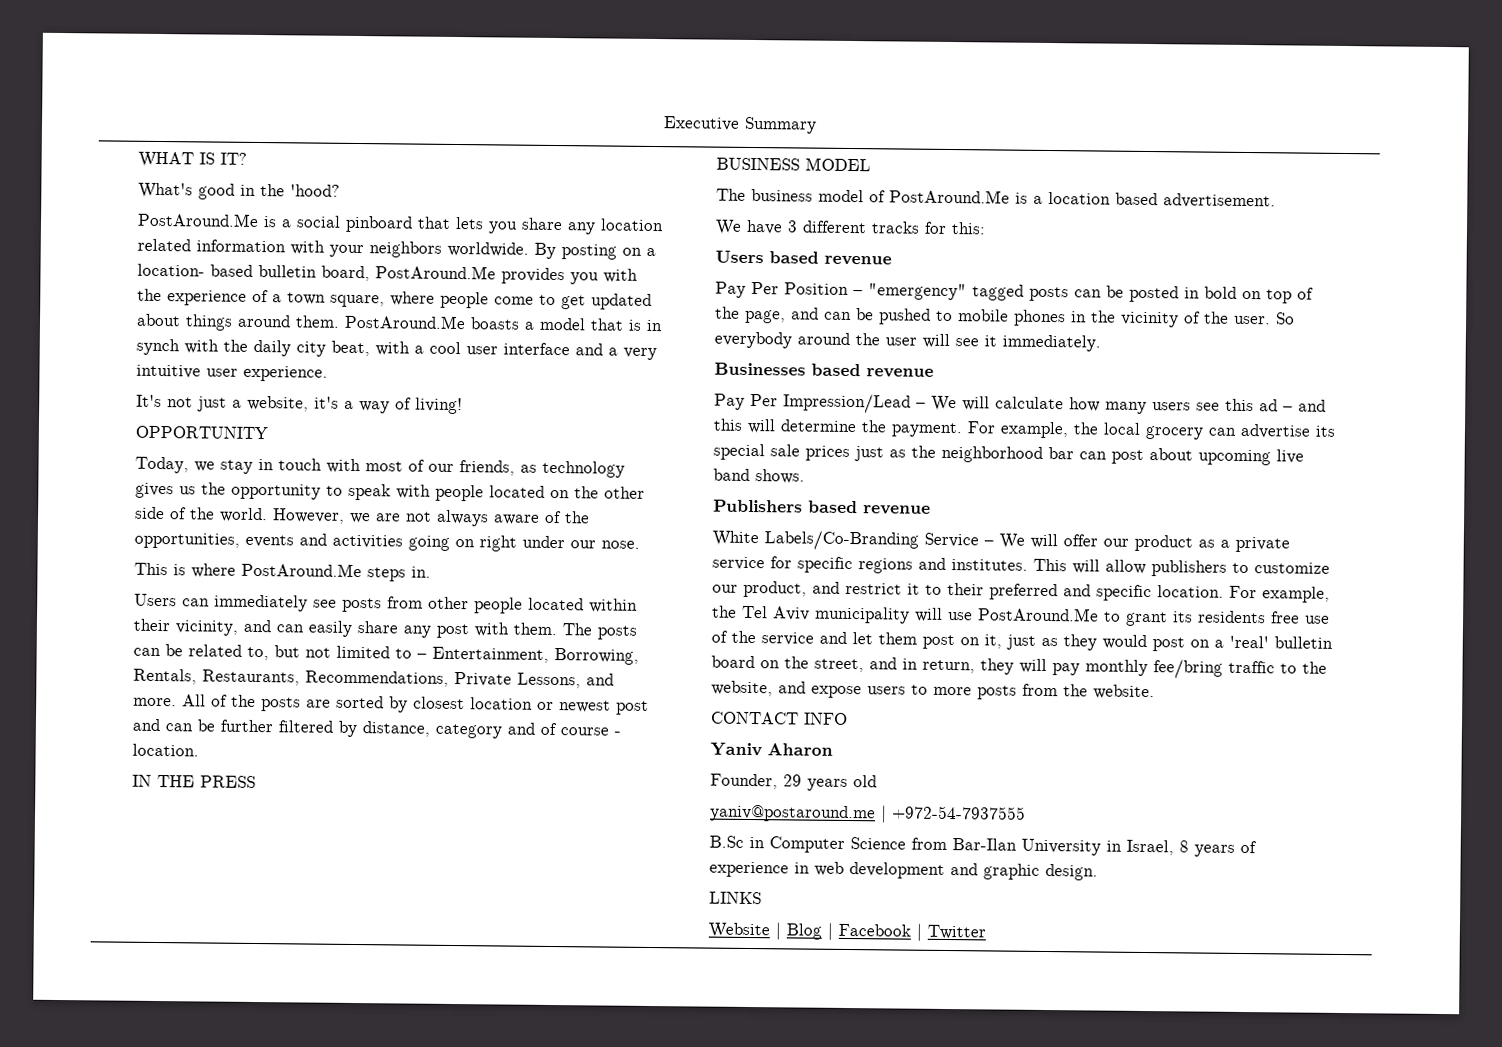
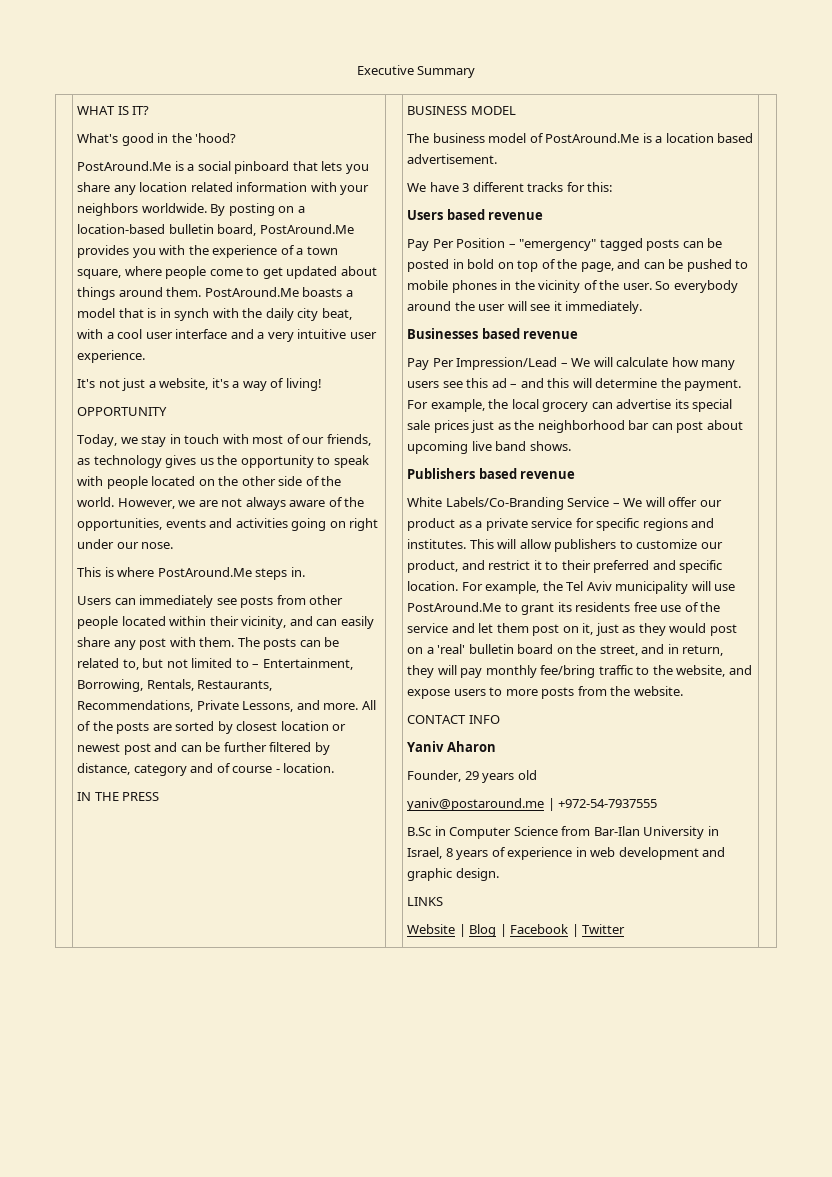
- By posting on a location- based bulletin board, PostAround.Me provides you with the experience of a town square, where people come to get updated about things around them.
+ By posting on a location-based bulletin board, PostAround.Me provides you with the experience of a town square, where people come to get updated about things around them.

